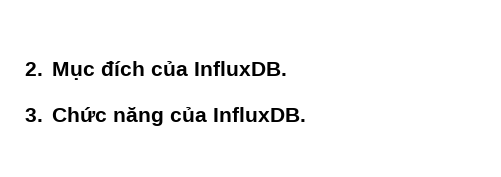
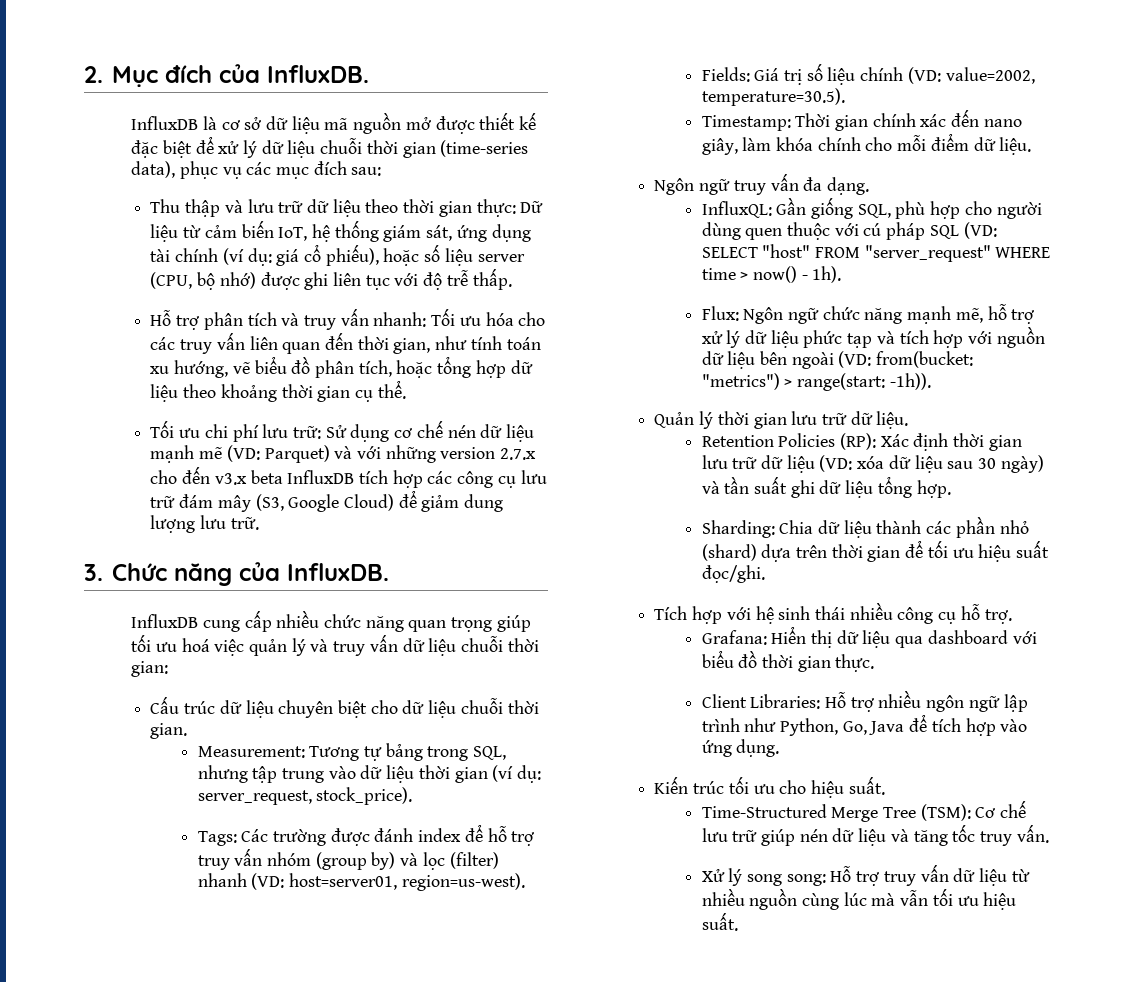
+ InfluxDB là cơ sở dữ liệu mã nguồn mở được thiết kế đặc biệt để xử lý dữ liệu chuỗi thời gian (time-series data), phục vụ các mục đích sau:
+ Thu thập và lưu trữ dữ liệu theo thời gian thực: Dữ liệu từ cảm biến IoT, hệ thống giám sát, ứng dụng tài chính (ví dụ: giá cổ phiếu), hoặc số liệu server (CPU, bộ nhớ) được ghi liên tục với độ trễ thấp.
+ Hỗ trợ phân tích và truy vấn nhanh: Tối ưu hóa cho các truy vấn liên quan đến thời gian, như tính toán xu hướng, vẽ biểu đồ phân tích, hoặc tổng hợp dữ liệu theo khoảng thời gian cụ thể.
+ Tối ưu chi phí lưu trữ: Sử dụng cơ chế nén dữ liệu mạnh mẽ (VD: Parquet) và với những version 2.7.x cho đến v3.x beta InfluxDB tích hợp các công cụ lưu trữ đám mây (S3, Google Cloud) để giảm dung lượng lưu trữ.
+ InfluxDB cung cấp nhiều chức năng quan trọng giúp tối ưu hoá việc quản lý và truy vấn dữ liệu chuỗi thời gian:
+ Cấu trúc dữ liệu chuyên biệt cho dữ liệu chuỗi thời gian.
+ Measurement: Tương tự bảng trong SQL, nhưng tập trung vào dữ liệu thời gian (ví dụ: server_request, stock_price).
+ Tags: Các trường được đánh index để hỗ trợ truy vấn nhóm (group by) và lọc (filter) nhanh (VD: host=server01, region=us-west).
+ Fields: Giá trị số liệu chính (VD: value=2002, temperature=30.5).
+ Timestamp: Thời gian chính xác đến nano giây, làm khóa chính cho mỗi điểm dữ liệu.
+ Ngôn ngữ truy vấn đa dạng.
+ InfluxQL: Gần giống SQL, phù hợp cho người dùng quen thuộc với cú pháp SQL (VD: SELECT "host" FROM "server_request" WHERE time > now() - 1h).
+ Flux: Ngôn ngữ chức năng mạnh mẽ, hỗ trợ xử lý dữ liệu phức tạp và tích hợp với nguồn dữ liệu bên ngoài (VD: from(bucket: "metrics") > range(start: -1h)).
+ Quản lý thời gian lưu trữ dữ liệu.
+ Retention Policies (RP): Xác định thời gian lưu trữ dữ liệu (VD: xóa dữ liệu sau 30 ngày) và tần suất ghi dữ liệu tổng hợp.
+ Sharding: Chia dữ liệu thành các phần nhỏ (shard) dựa trên thời gian để tối ưu hiệu suất đọc/ghi.
+ Tích hợp với hệ sinh thái nhiều công cụ hỗ trợ.
+ Grafana: Hiển thị dữ liệu qua dashboard với biểu đồ thời gian thực.
+ Client Libraries: Hỗ trợ nhiều ngôn ngữ lập trình như Python, Go, Java để tích hợp vào ứng dụng.
+ Kiến trúc tối ưu cho hiệu suất.
+ Time-Structured Merge Tree (TSM): Cơ chế lưu trữ giúp nén dữ liệu và tăng tốc truy vấn.
+ Xử lý song song: Hỗ trợ truy vấn dữ liệu từ nhiều nguồn cùng lúc mà vẫn tối ưu hiệu suất.

